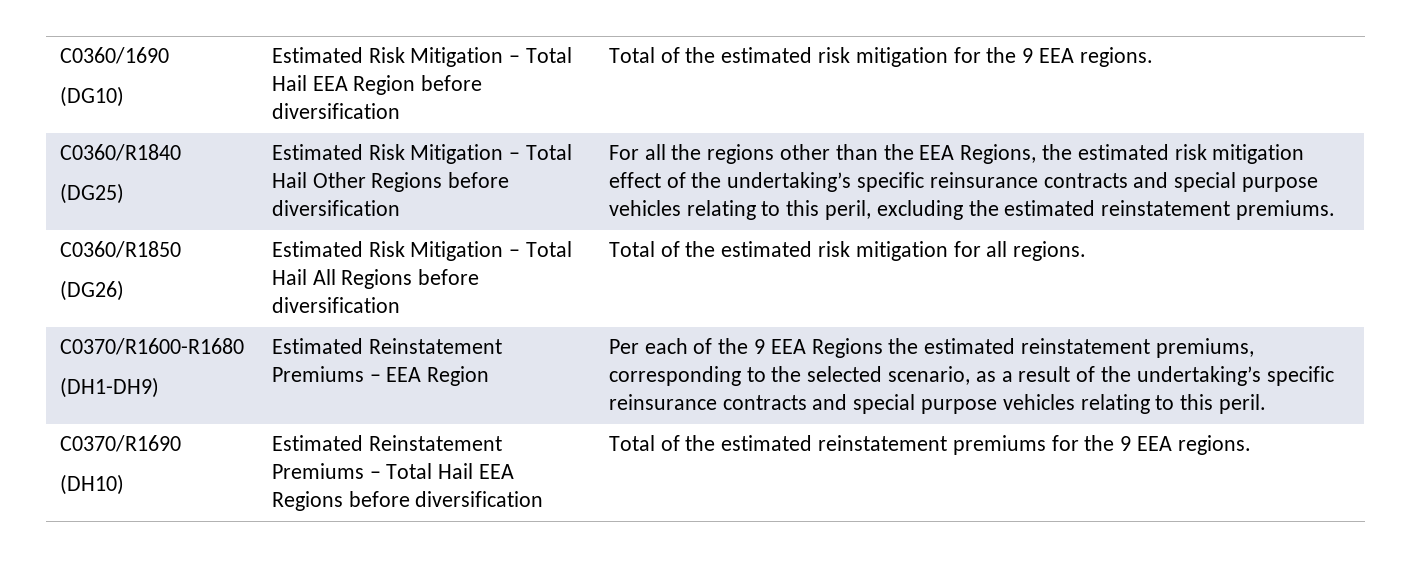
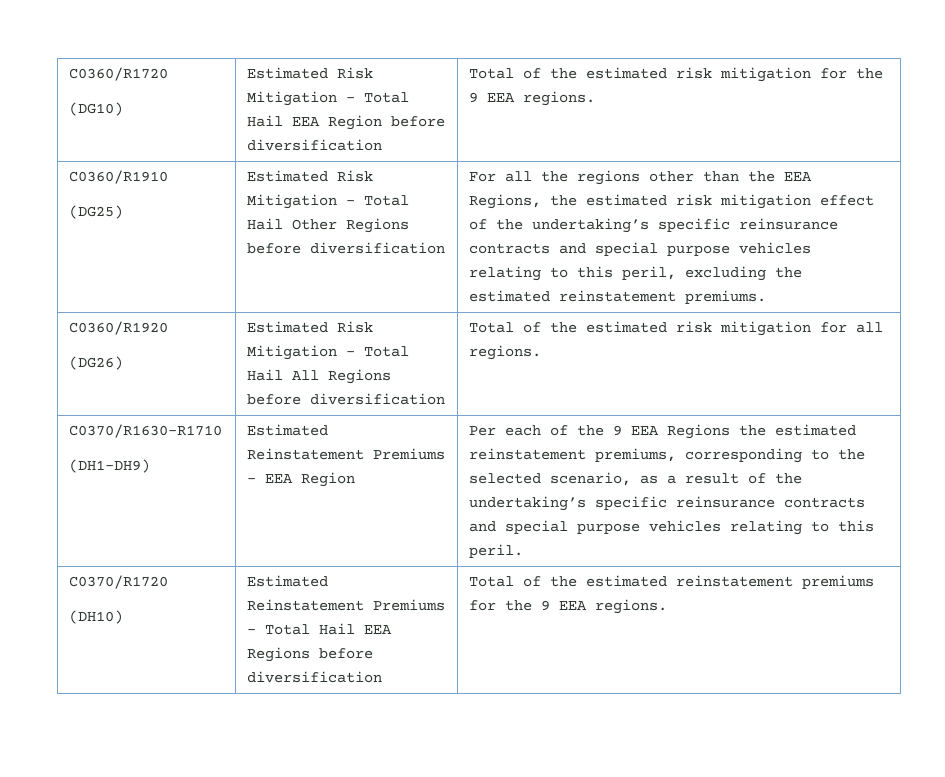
- C0360/1690
+ C0360/R1720
- C0360/R1840
+ C0360/R1910
- C0360/R1850
+ C0360/R1920
- C0370/R1600-R1680
+ C0370/R1630-R1710
- C0370/R1690
+ C0370/R1720

